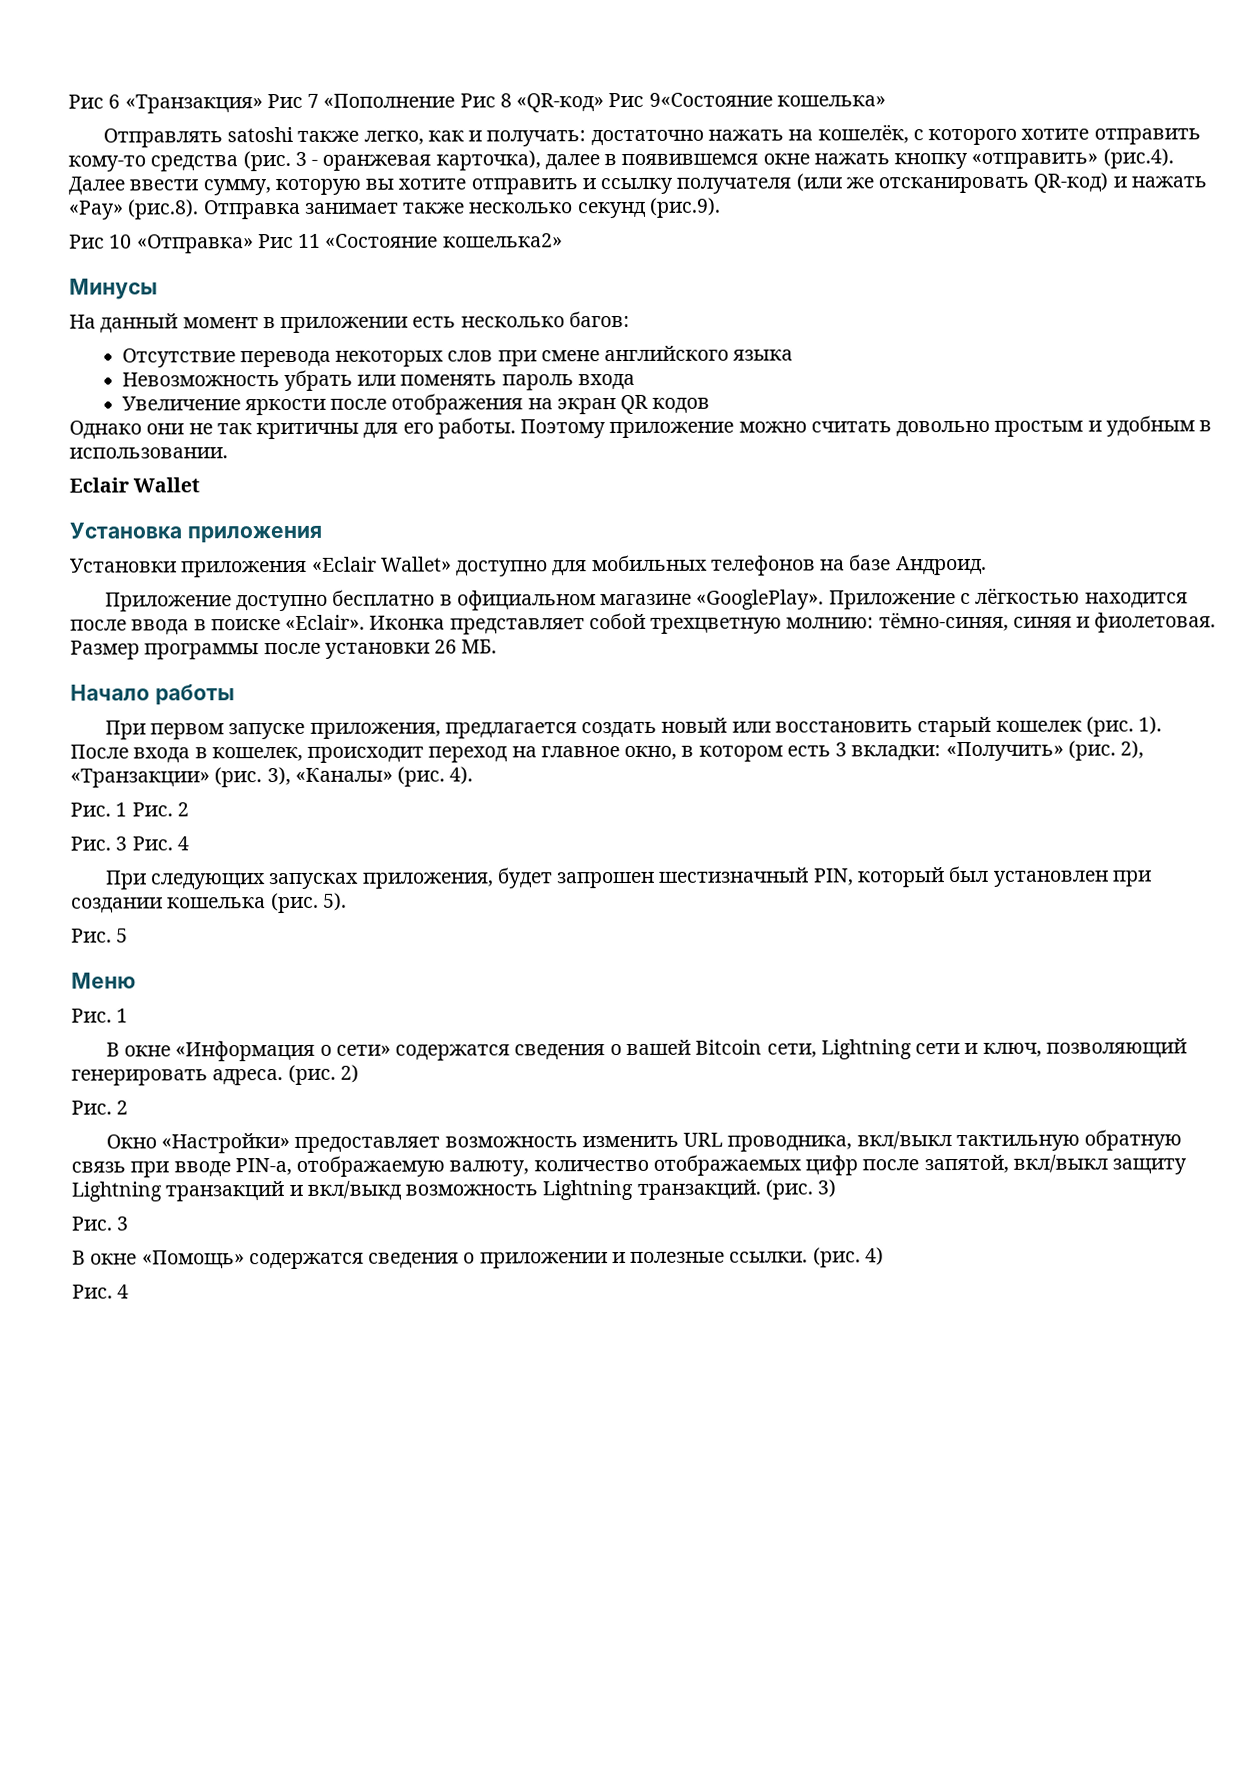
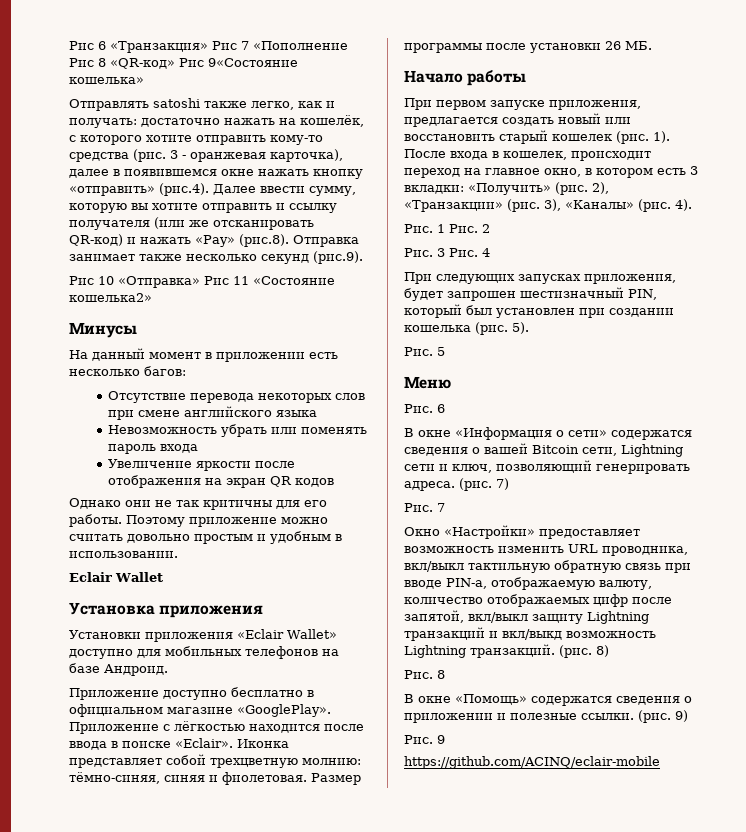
  Меню
- Рис. 1
+ Рис. 6
- 2)
- Рис. 2
+ 7)
+ Рис. 7
- 3)
- Рис. 3
+ 8)
+ Рис. 8
- 4)
- Рис. 4
+ 9)
+ Рис. 9
+ https://github.com/ACINQ/eclair-mobile

